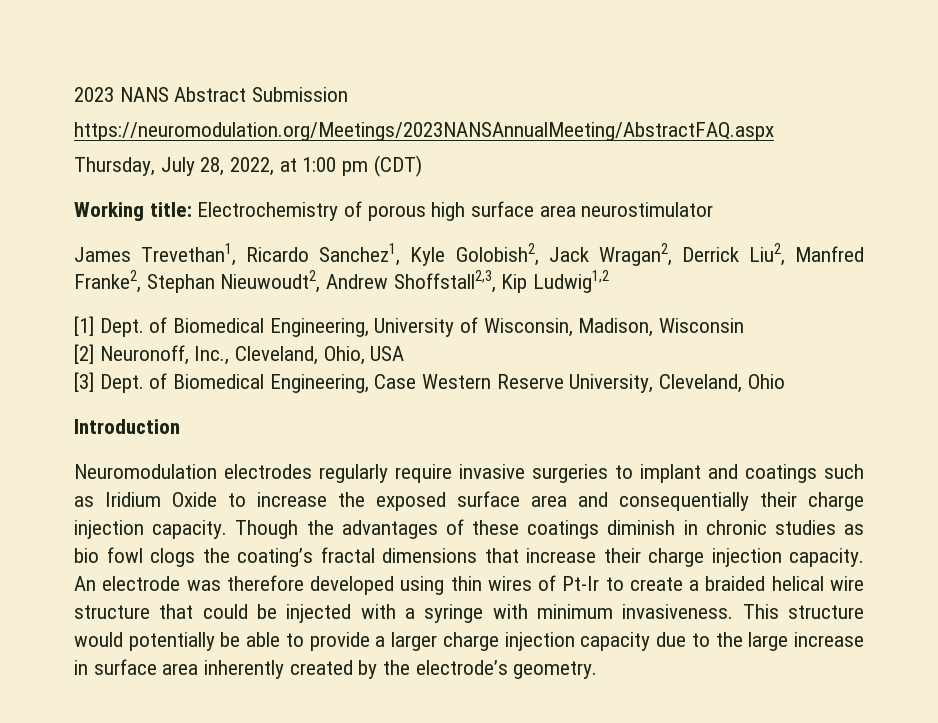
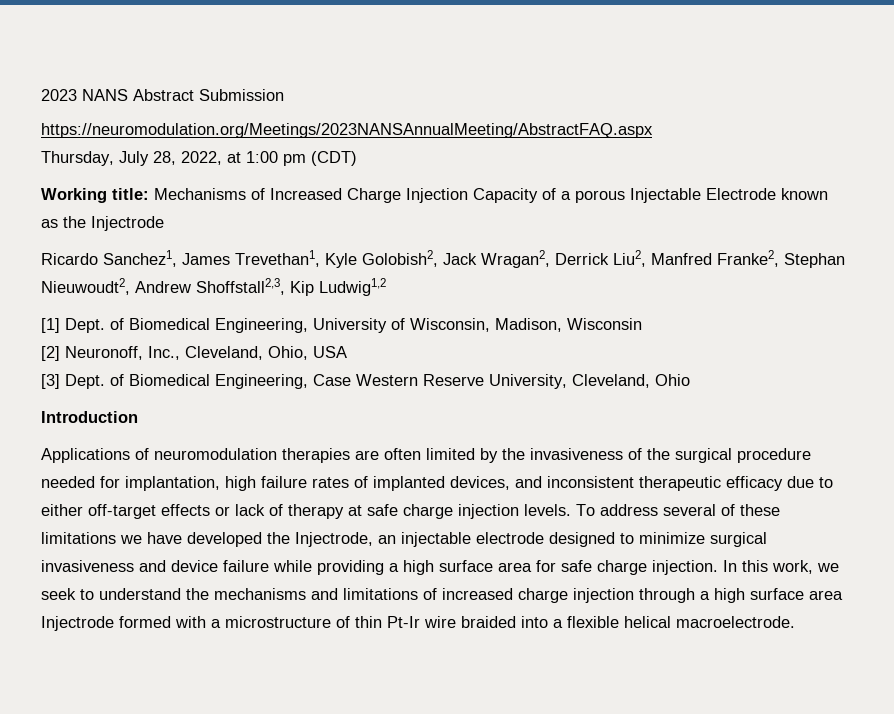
- Working title: Electrochemistry of porous high surface area neurostimulator
- James Trevethan1, Ricardo Sanchez1, Kyle Golobish2, Jack Wragan2, Derrick Liu2, Manfred Franke2, Stephan Nieuwoudt2, Andrew Shoffstall2,3, Kip Ludwig1,2
+ Working title: Mechanisms of Increased Charge Injection Capacity of a porous Injectable Electrode known as the Injectrode
+ Ricardo Sanchez1, James Trevethan1, Kyle Golobish2, Jack Wragan2, Derrick Liu2, Manfred Franke2, Stephan Nieuwoudt2, Andrew Shoffstall2,3, Kip Ludwig1,2
- Neuromodulation electrodes regularly require invasive surgeries to implant and coatings such as Iridium Oxide to increase the exposed surface area and consequentially their charge injection capacity. Though the advantages of these coatings diminish in chronic studies as bio fowl clogs the coating’s fractal dimensions that increase their charge injection capacity. An electrode was therefore developed using thin wires of Pt-Ir to create a braided helical wire structure that could be injected with a syringe with minimum invasiveness. This structure would potentially be able to provide a larger charge injection capacity due to the large increase in surface area inherently created by the electrode’s geometry.
+ Applications of neuromodulation therapies are often limited by the invasiveness of the surgical procedure needed for implantation, high failure rates of implanted devices, and inconsistent therapeutic efficacy due to either off-target effects or lack of therapy at safe charge injection levels. To address several of these limitations we have developed the Injectrode, an injectable electrode designed to minimize surgical invasiveness and device failure while providing a high surface area for safe charge injection. In this work, we seek to understand the mechanisms and limitations of increased charge injection through a high surface area Injectrode formed with a microstructure of thin Pt-Ir wire braided into a flexible helical macroelectrode.

